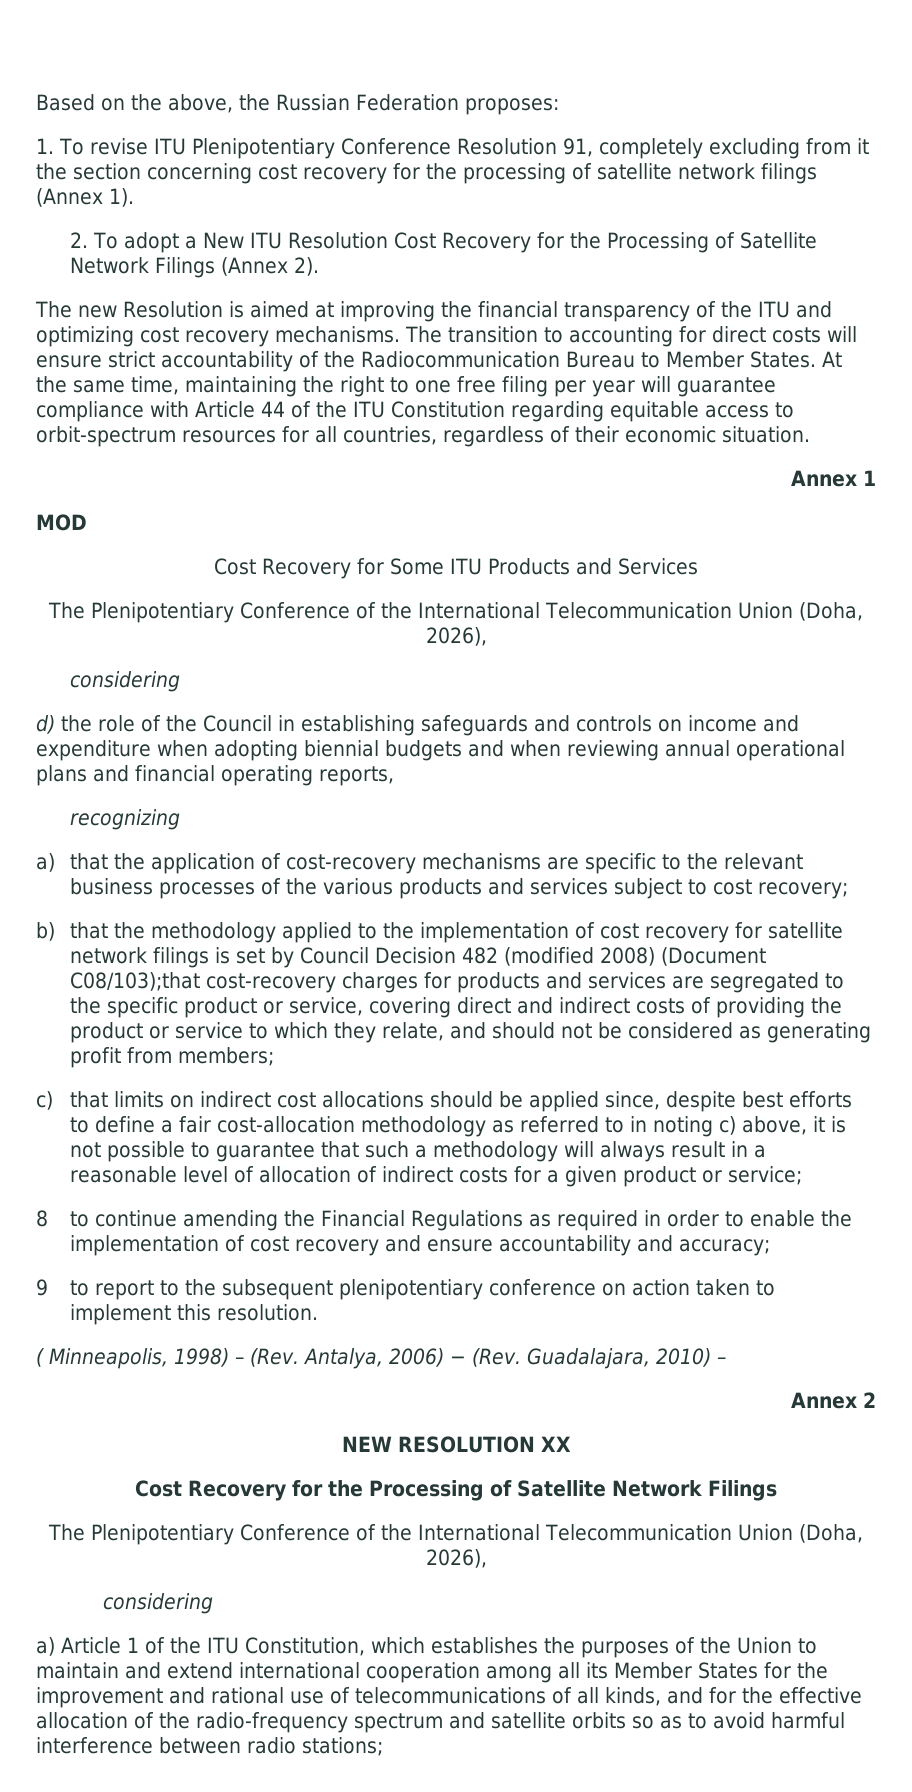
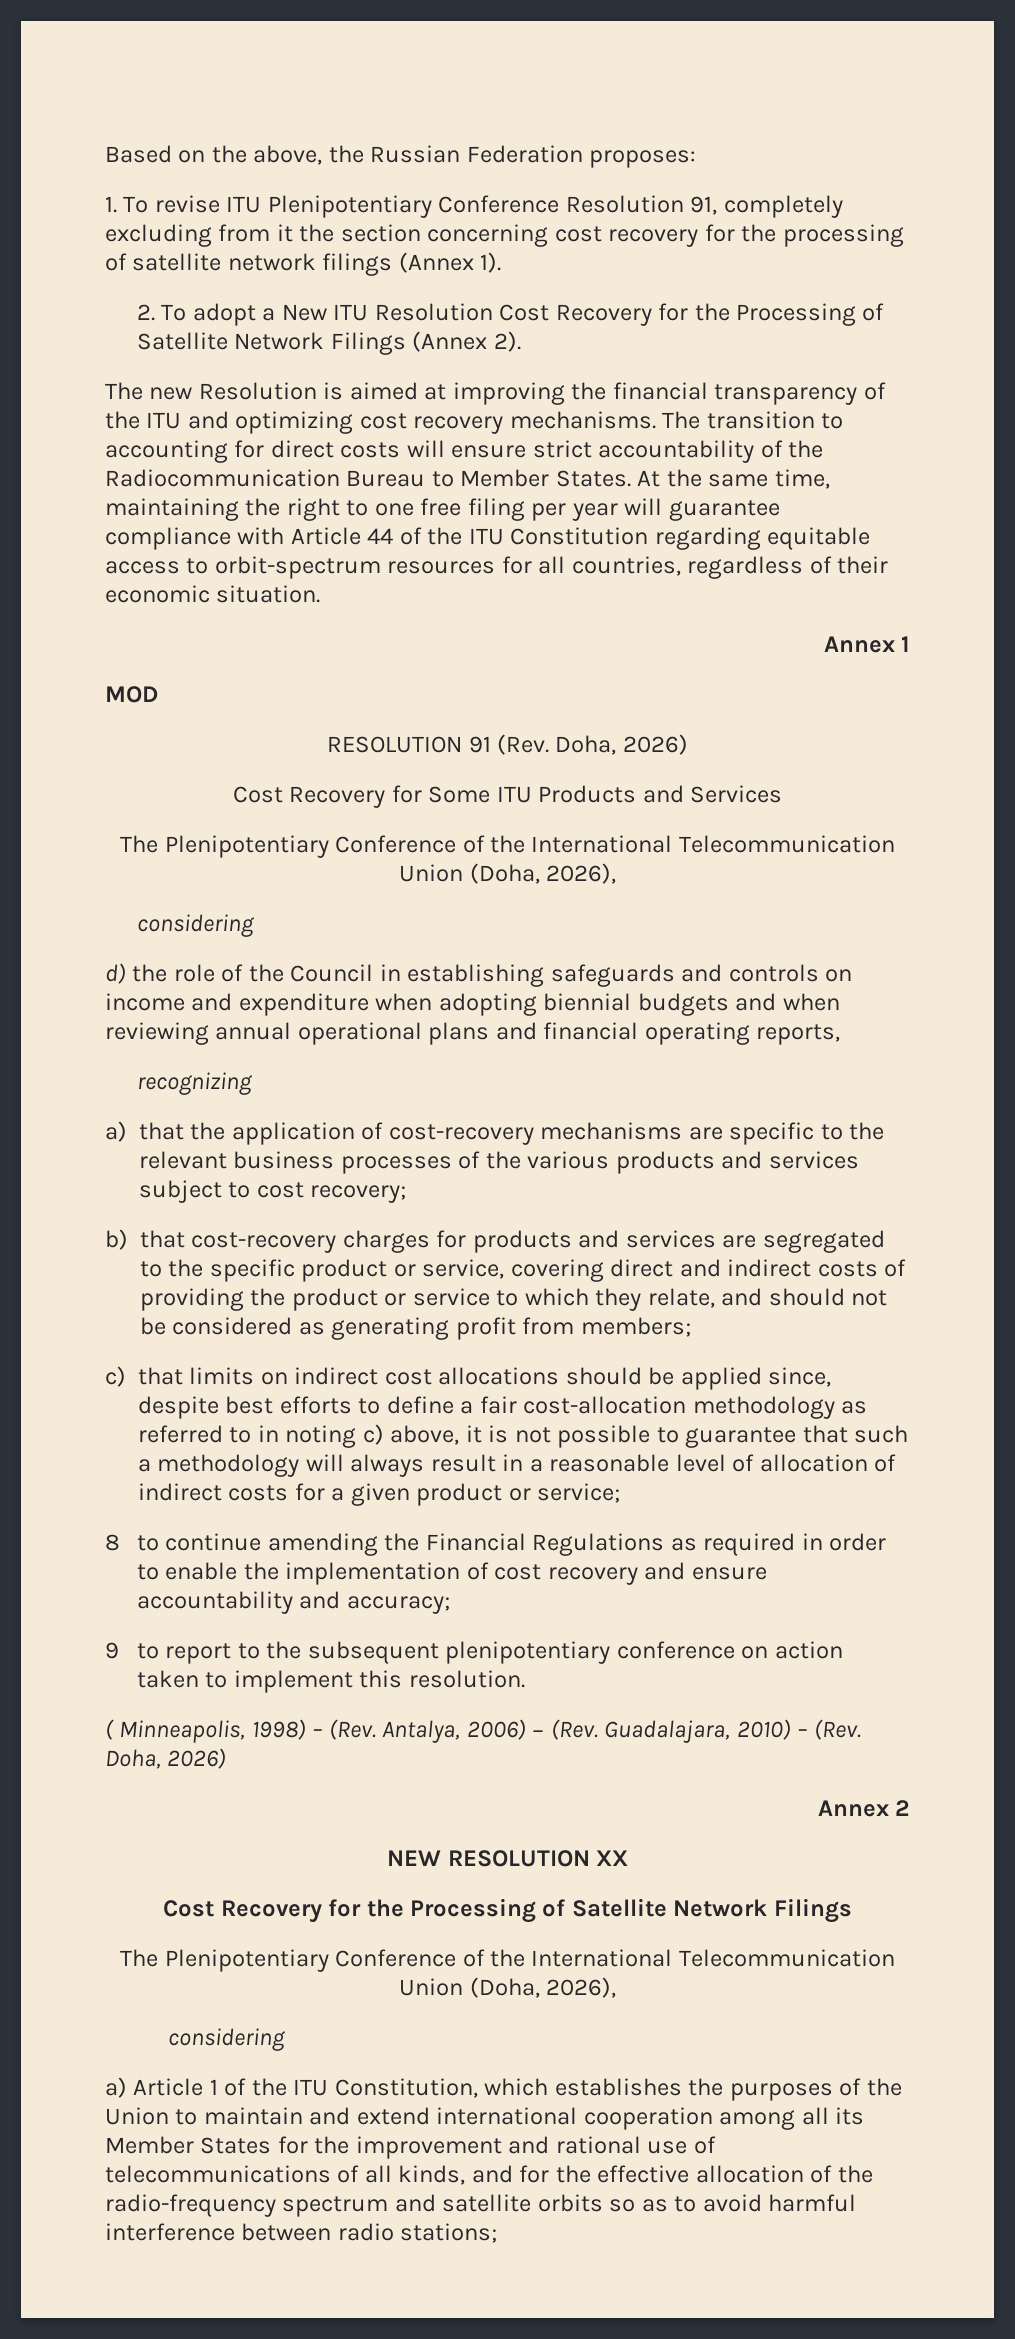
+ RESOLUTION 91 (Rev. Doha, 2026)
- b) that the methodology applied to the implementation of cost recovery for satellite network filings is set by Council Decision 482 (modified 2008) (Document C08/103);that cost-recovery charges for products and services are segregated to the specific product or service, covering direct and indirect costs of providing the product or service to which they relate, and should not be considered as generating profit from members;
+ b) that cost-recovery charges for products and services are segregated to the specific product or service, covering direct and indirect costs of providing the product or service to which they relate, and should not be considered as generating profit from members;
- ( Minneapolis, 1998) – (Rev. Antalya, 2006) − (Rev. Guadalajara, 2010) –
+ ( Minneapolis, 1998) – (Rev. Antalya, 2006) − (Rev. Guadalajara, 2010) – (Rev. Doha, 2026)

